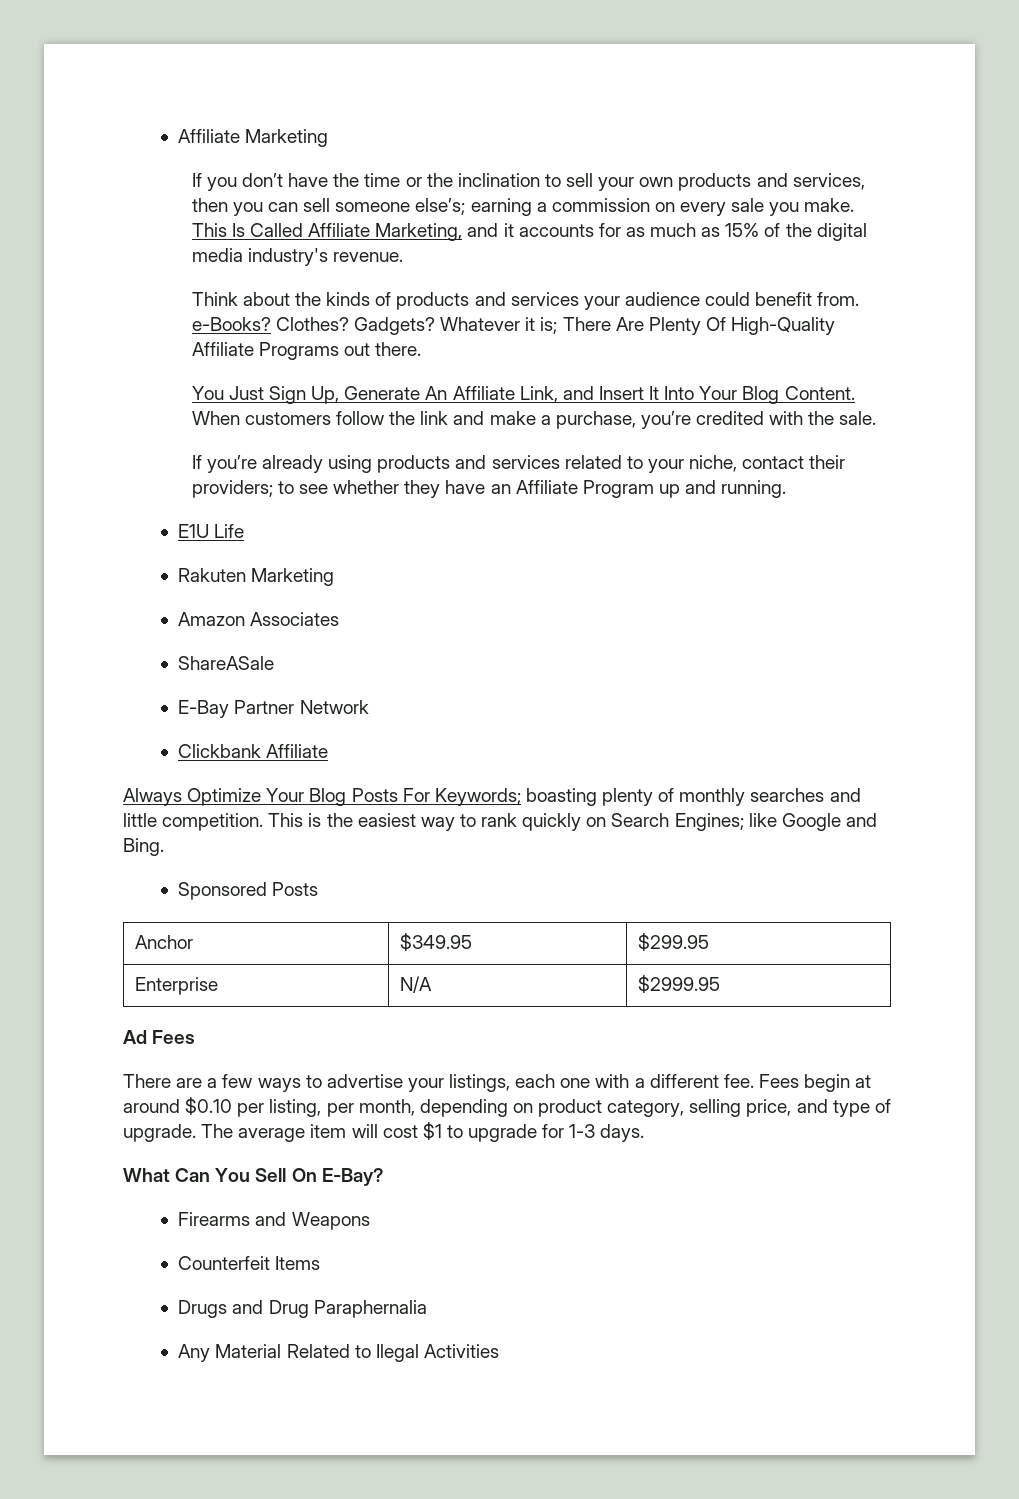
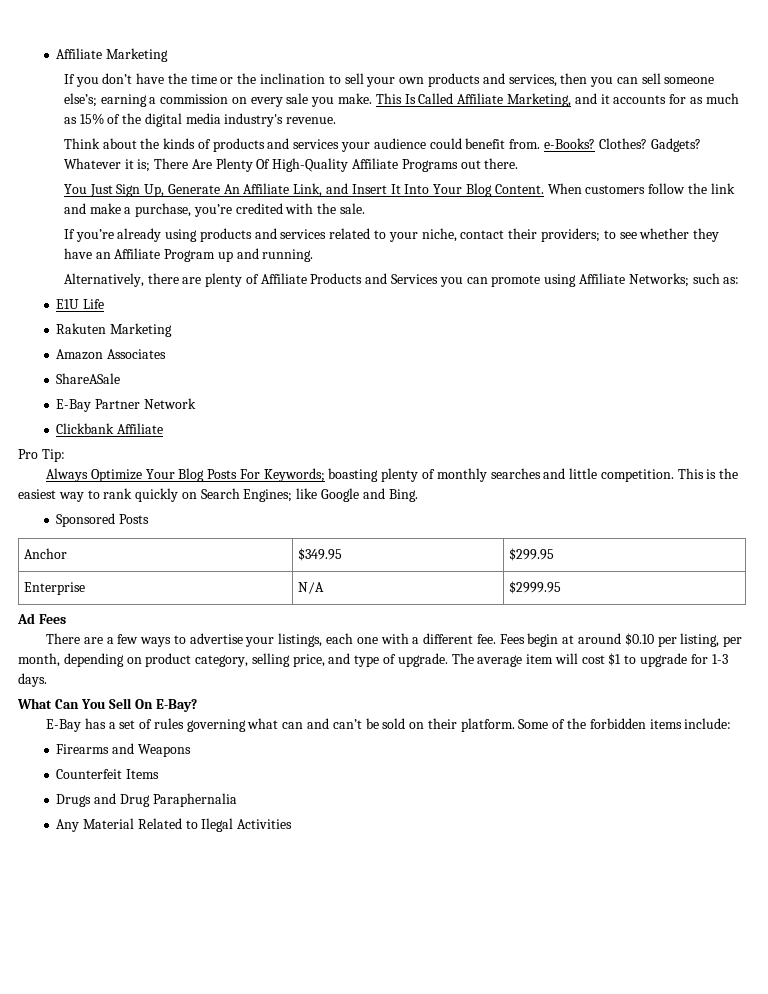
+ Alternatively, there are plenty of Affiliate Products and Services you can promote using Affiliate Networks; such as:
+ Pro Tip:
+ E-Bay has a set of rules governing what can and can’t be sold on their platform. Some of the forbidden items include:

